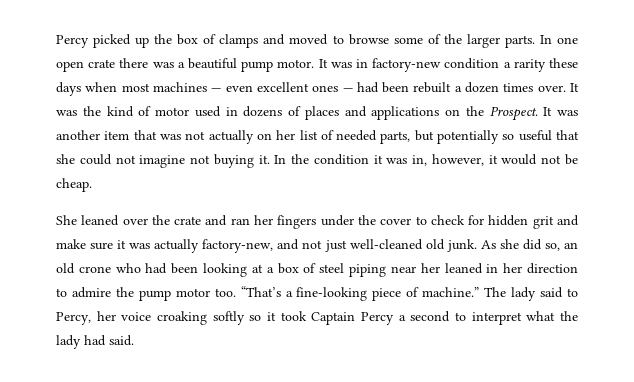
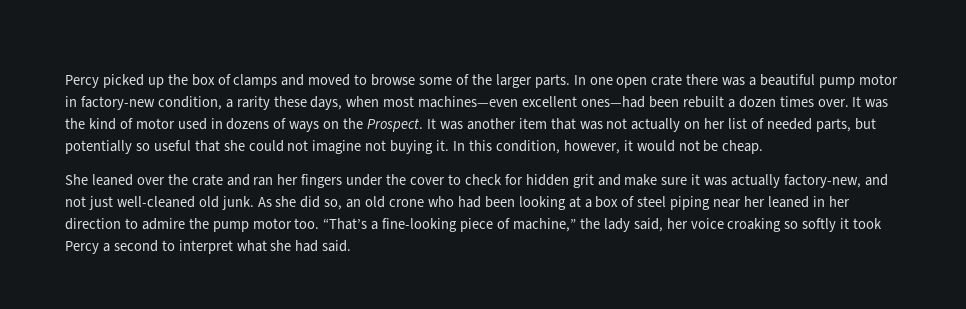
- In one open crate there was a beautiful pump motor. It was in factory-new condition a rarity these days when most machines — even excellent ones — had been rebuilt a dozen times over.
+ In one open crate there was a beautiful pump motor in factory-new condition, a rarity these days, when most machines—even excellent ones—had been rebuilt a dozen times over.
- It was the kind of motor used in dozens of places and applications on the Prospect.
+ It was the kind of motor used in dozens of ways on the Prospect.
- In the condition it was in, however, it would not be cheap.
+ In this condition, however, it would not be cheap.
- “That’s a fine-looking piece of machine.” The lady said to Percy, her voice croaking softly so it took Captain Percy a second to interpret what the lady had said.
+ “That’s a fine-looking piece of machine,” the lady said, her voice croaking so softly it took Percy a second to interpret what she had said.

